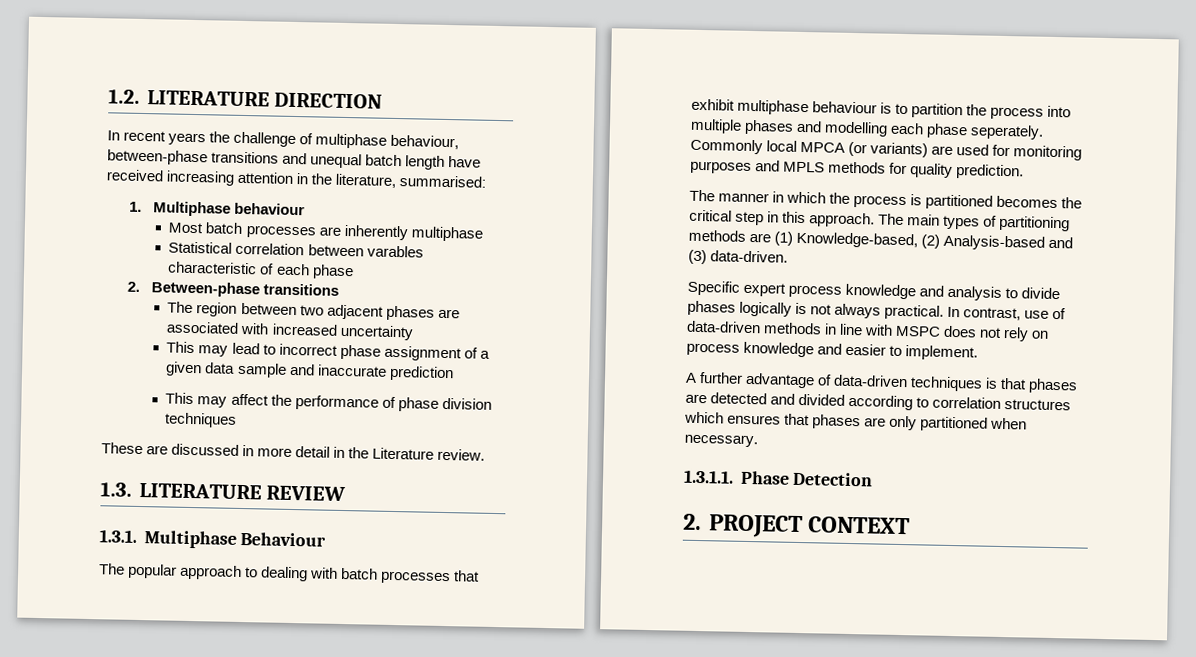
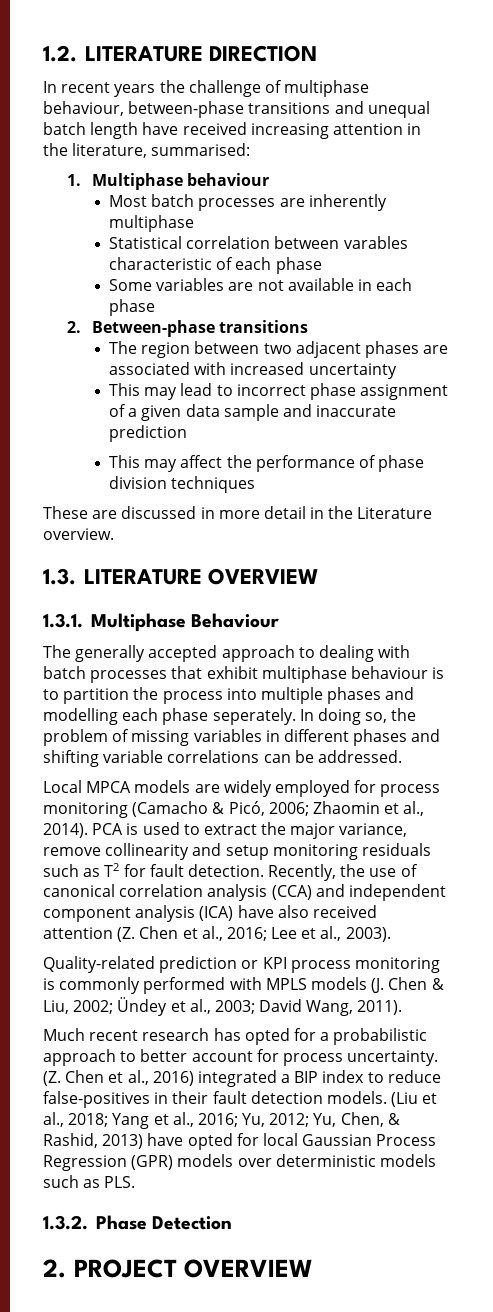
+ Some variables are not available in each phase
- These are discussed in more detail in the Literature review.
+ These are discussed in more detail in the Literature overview.
- 1.3. LITERATURE REVIEW
+ 1.3. LITERATURE OVERVIEW
- The popular approach to dealing with batch processes that exhibit multiphase behaviour is to partition the process into multiple phases and modelling each phase seperately.
+ The generally accepted approach to dealing with batch processes that exhibit multiphase behaviour is to partition the process into multiple phases and modelling each phase seperately.
- Commonly local MPCA (or variants) are used for monitoring purposes and MPLS methods for quality prediction.
- The manner in which the process is partitioned becomes the critical step in this approach. The main types of partitioning methods are (1) Knowledge-based, (2) Analysis-based and (3) data-driven.
- Specific expert process knowledge and analysis to divide phases logically is not always practical. In contrast, use of data-driven methods in line with MSPC does not rely on process knowledge and easier to implement.
- A further advantage of data-driven techniques is that phases are detected and divided according to correlation structures which ensures that phases are only partitioned when necessary.
- 1.3.1.1. Phase Detection
+ In doing so, the problem of missing variables in different phases and shifting variable correlations can be addressed.
+ Local MPCA models are widely employed for process monitoring (Camacho & Picó, 2006; Zhaomin et al., 2014). PCA is used to extract the major variance, remove collinearity and setup monitoring residuals such as T2 for fault detection. Recently, the use of canonical correlation analysis (CCA) and independent component analysis (ICA) have also received attention (Z. Chen et al., 2016; Lee et al., 2003).
+ Quality-related prediction or KPI process monitoring is commonly performed with MPLS models (J. Chen & Liu, 2002; Ündey et al., 2003; David Wang, 2011).
+ Much recent research has opted for a probabilistic approach to better account for process uncertainty. (Z. Chen et al., 2016) integrated a BIP index to reduce false-positives in their fault detection models. (Liu et al., 2018; Yang et al., 2016; Yu, 2012; Yu, Chen, & Rashid, 2013) have opted for local Gaussian Process Regression (GPR) models over deterministic models such as PLS.
+ 1.3.2. Phase Detection
- 2. PROJECT CONTEXT
+ 2. PROJECT OVERVIEW

